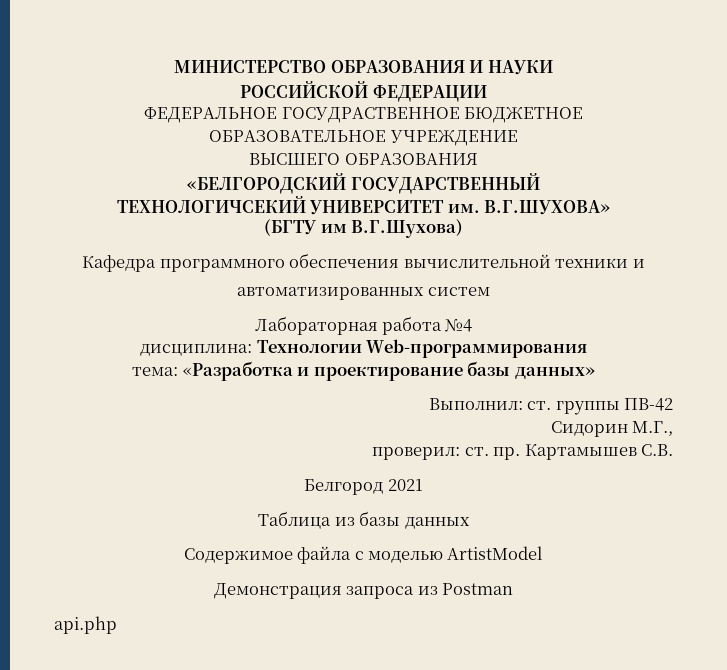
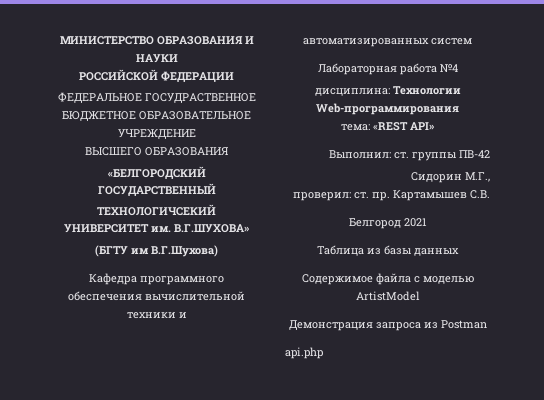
- тема: «Разработка и проектирование базы данных»
+ тема: «REST API»

